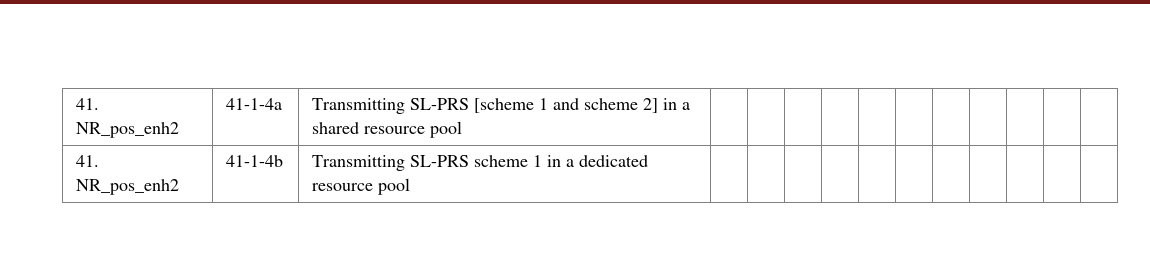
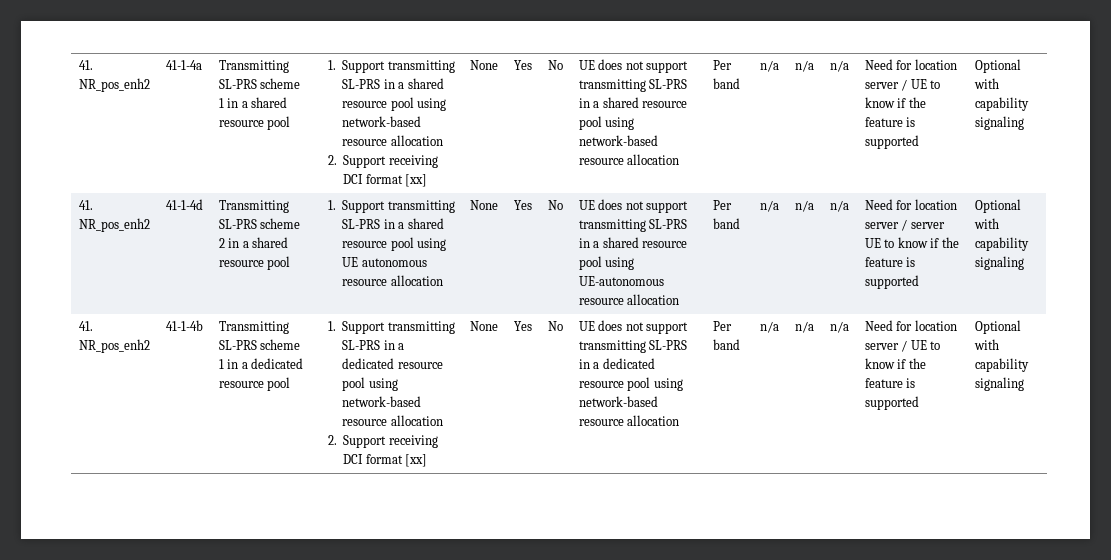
- Transmitting SL-PRS [scheme 1 and scheme 2] in a shared resource pool
+ Transmitting SL-PRS scheme 1 in a shared resource pool | 1. Support transmitting SL-PRS in a shared resource pool using network-based resource allocation
+ 2. Support receiving DCI format [xx] | None | Yes | No | UE does not support transmitting SL-PRS in a shared resource pool using network-based resource allocation | Per band | n/a | n/a | n/a | Need for location server / UE to know if the feature is supported | Optional with capability signaling
+ 41. NR_pos_enh2 | 41-1-4d | Transmitting SL-PRS scheme 2 in a shared resource pool | 1. Support transmitting SL-PRS in a shared resource pool using UE autonomous resource allocation | None | Yes | No | UE does not support transmitting SL-PRS in a shared resource pool using UE-autonomous resource allocation | Per band | n/a | n/a | n/a | Need for location server / server UE to know if the feature is supported | Optional with capability signaling
+ 1. Support transmitting SL-PRS in a dedicated resource pool using network-based resource allocation
+ 2. Support receiving DCI format [xx] | None | Yes | No | UE does not support transmitting SL-PRS in a dedicated resource pool using network-based resource allocation | Per band | n/a | n/a | n/a | Need for location server / UE to know if the feature is supported | Optional with capability signaling

